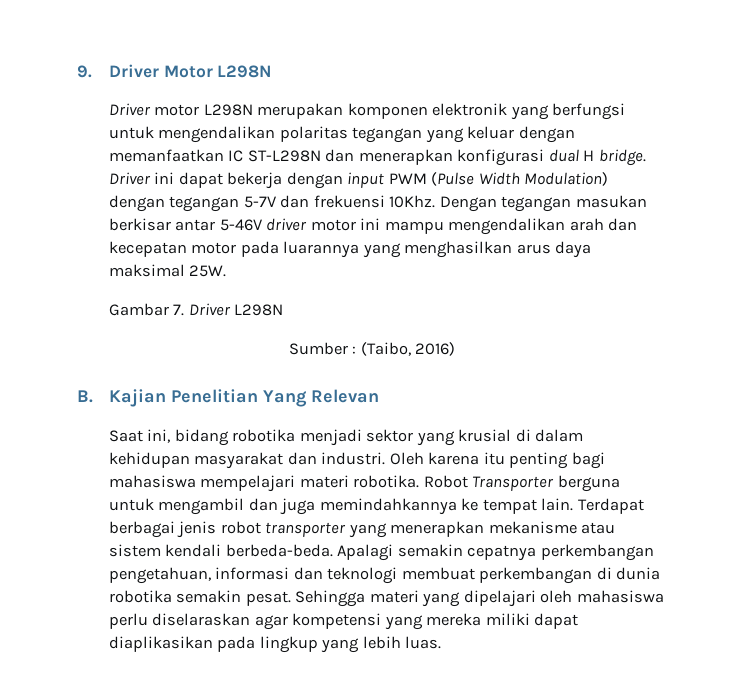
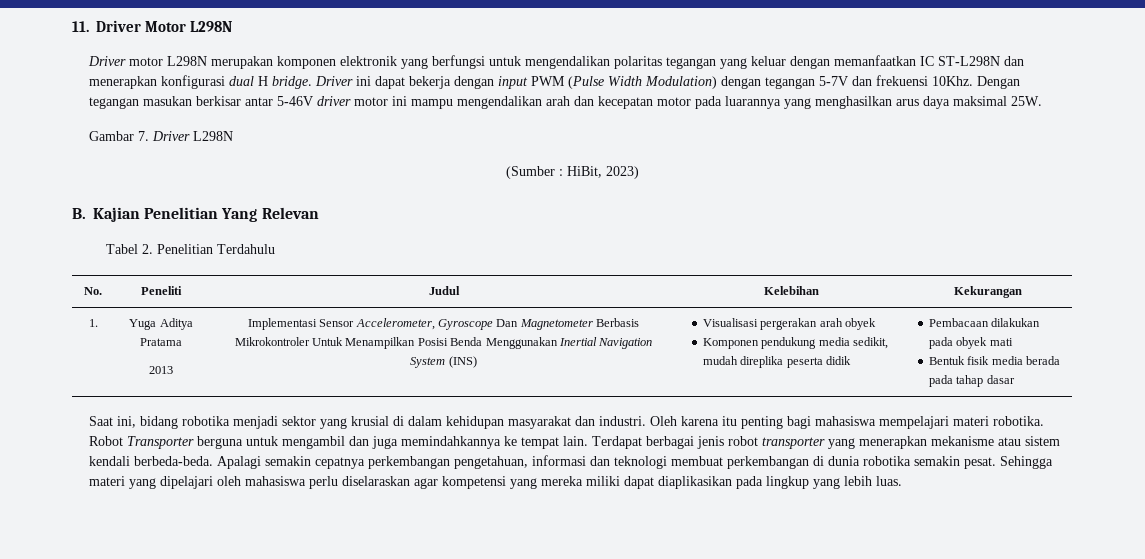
- 9. Driver Motor L298N
+ 11. Driver Motor L298N
- Sumber : (Taibo, 2016)
+ (Sumber : HiBit, 2023)
+ Tabel 2. Penelitian Terdahulu
+ No. | Peneliti | Judul | Kelebihan | Kekurangan
+ 1. | Yuga Aditya Pratama
+ 2013 | Implementasi Sensor Accelerometer, Gyroscope Dan Magnetometer Berbasis Mikrokontroler Untuk Menampilkan Posisi Benda Menggunakan Inertial Navigation System (INS) | Visualisasi pergerakan arah obyek
+ Komponen pendukung media sedikit, mudah direplika peserta didik | Pembacaan dilakukan pada obyek mati
+ Bentuk fisik media berada pada tahap dasar

